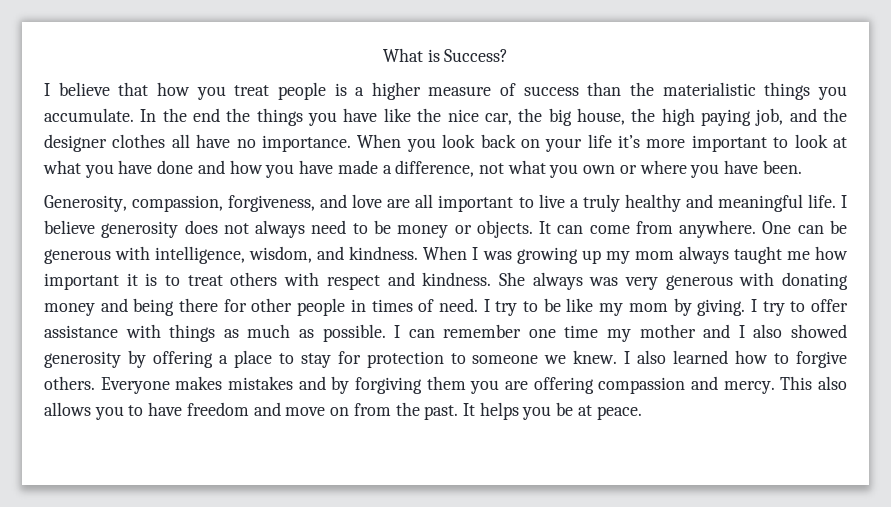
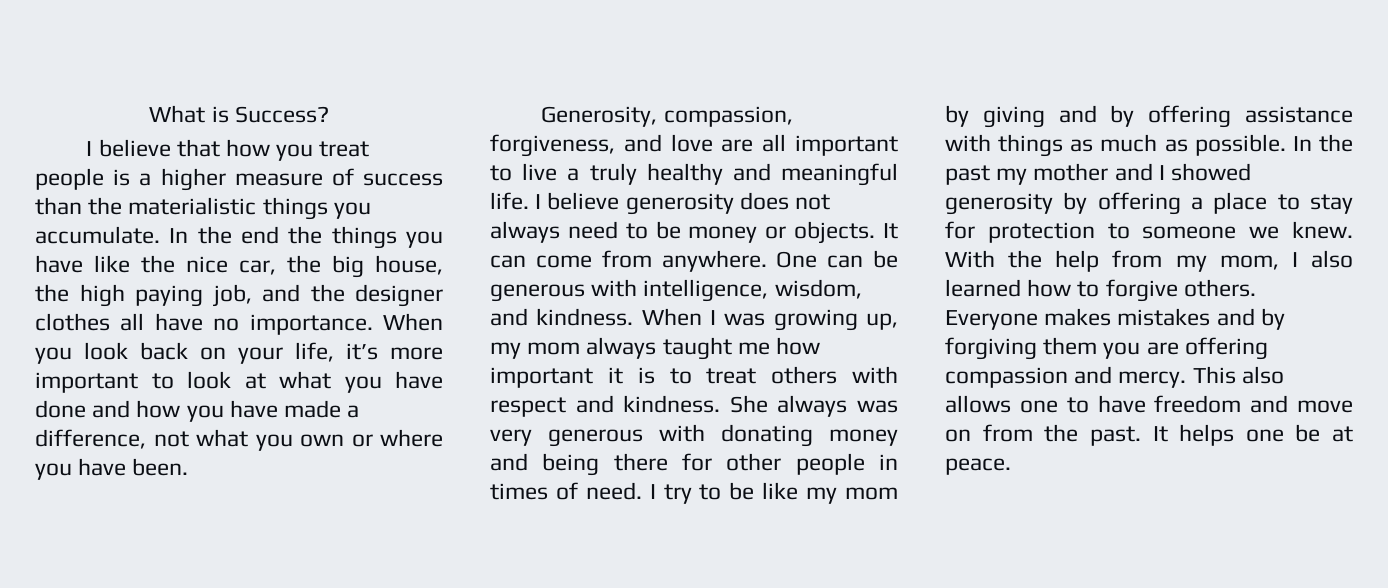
- When you look back on your life it’s more important to look at what you have done and how you have made a difference, not what you own or where you have been.
+ When you look back on your life, it’s more important to look at what you have done and how you have made a difference, not what you own or where you have been.
- When I was growing up my mom always taught me how important it is to treat others with respect and kindness.
+ When I was growing up, my mom always taught me how important it is to treat others with respect and kindness.
- I try to be like my mom by giving. I try to offer assistance with things as much as possible.
+ I try to be like my mom by giving and by offering assistance with things as much as possible.
- I can remember one time my mother and I also showed generosity by offering a place to stay for protection to someone we knew.
+ In the past my mother and I showed generosity by offering a place to stay for protection to someone we knew.
- I also learned how to forgive others.
+ With the help from my mom, I also learned how to forgive others.
- This also allows you to have freedom and move on from the past.
+ This also allows one to have freedom and move on from the past.
- It helps you be at peace.
+ It helps one be at peace.

